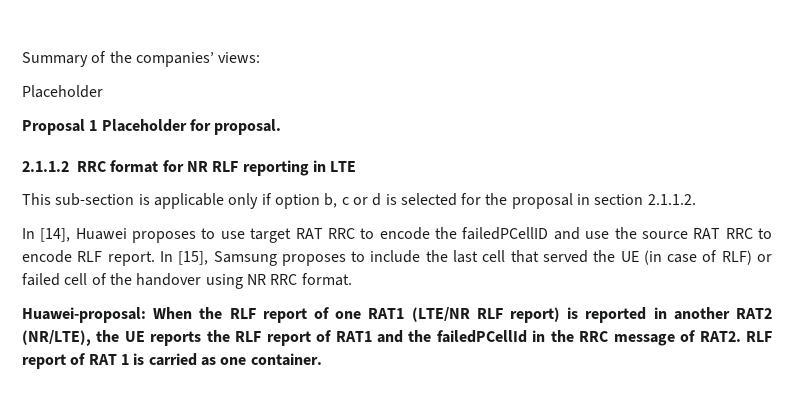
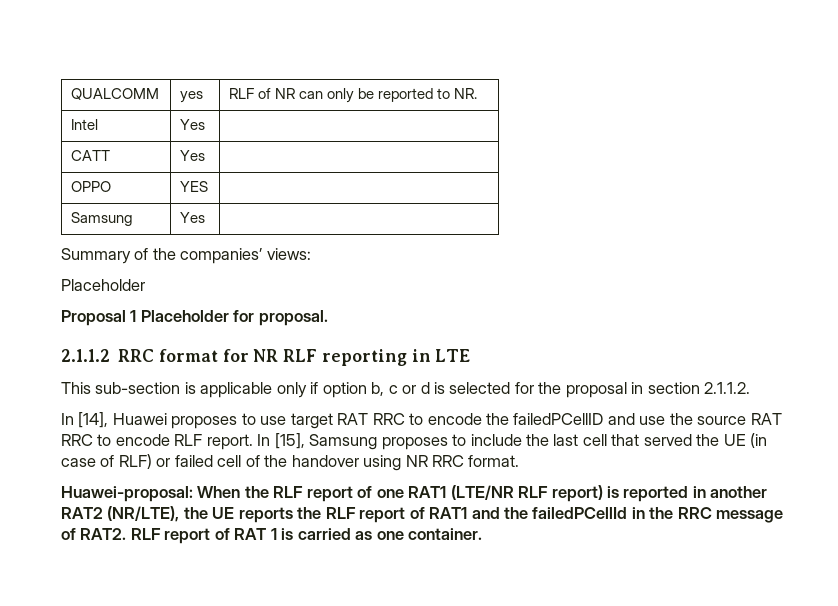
+ QUALCOMM | yes | RLF of NR can only be reported to NR.
+ Intel | Yes |
+ CATT | Yes |
+ OPPO | YES |
+ Samsung | Yes |

